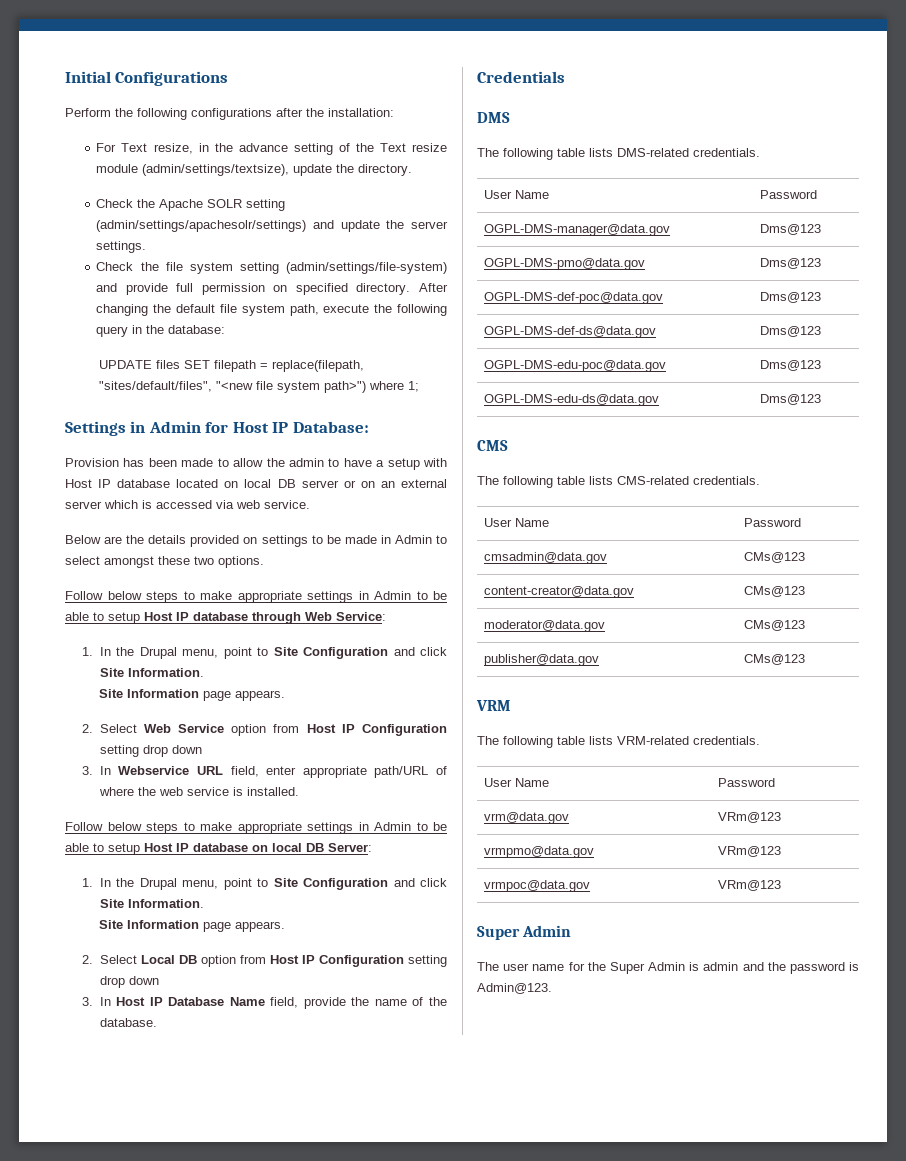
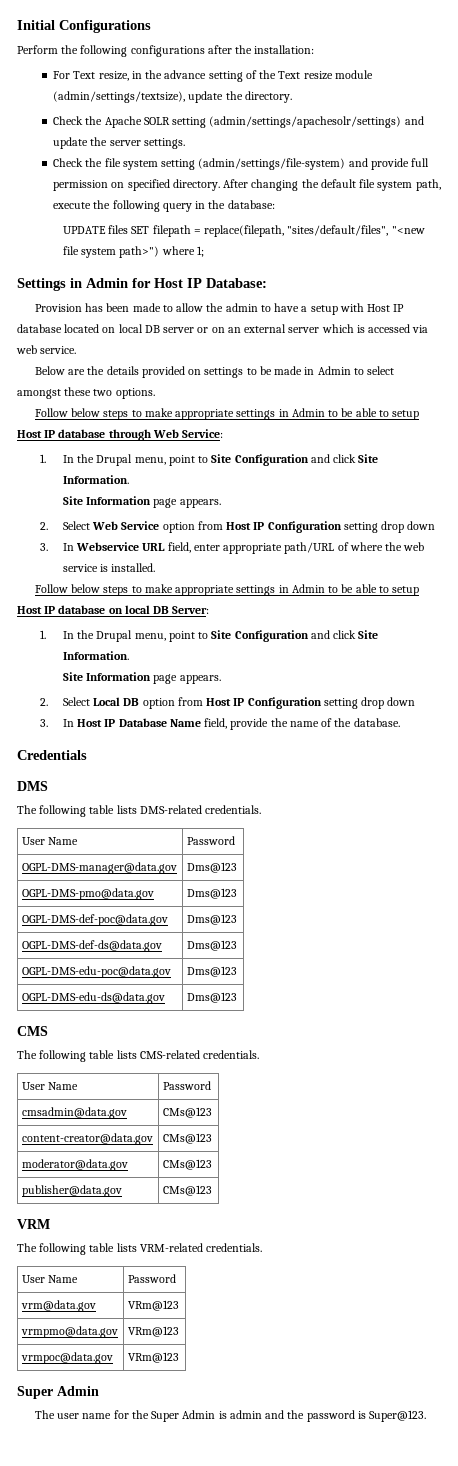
- The user name for the Super Admin is admin and the password is Admin@123.
+ The user name for the Super Admin is admin and the password is Super@123.

